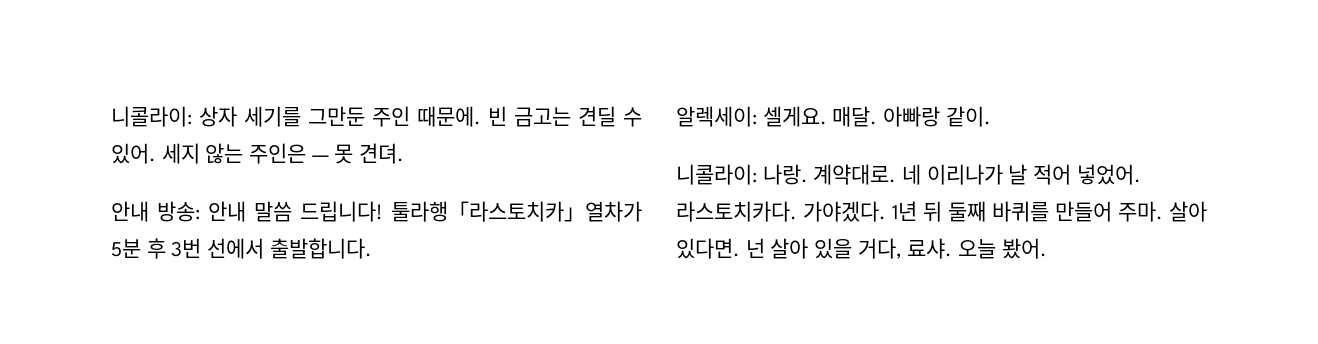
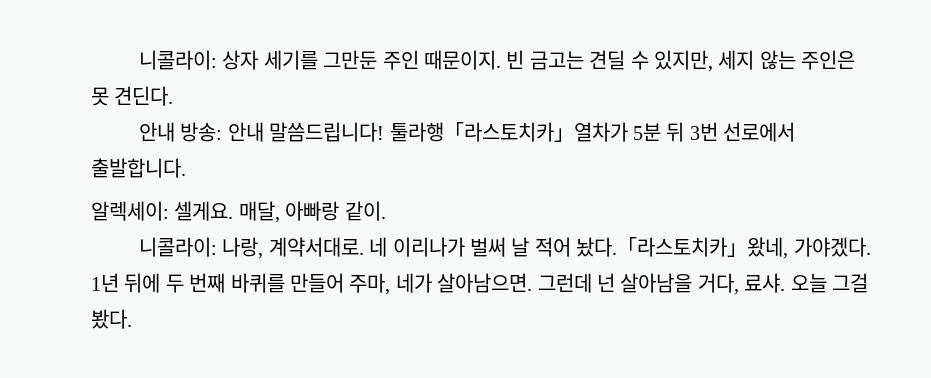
- 니콜라이: 상자 세기를 그만둔 주인 때문에.
+ 니콜라이: 상자 세기를 그만둔 주인 때문이지.
- 빈 금고는 견딜 수 있어. 세지 않는 주인은 — 못 견뎌.
+ 빈 금고는 견딜 수 있지만, 세지 않는 주인은 못 견딘다.
- 안내 방송: 안내 말씀 드립니다!
+ 안내 방송: 안내 말씀드립니다!
- 툴라행「라스토치카」열차가 5분 후 3번 선에서 출발합니다.
+ 툴라행「라스토치카」열차가 5분 뒤 3번 선로에서 출발합니다.
- 매달. 아빠랑 같이.
+ 매달, 아빠랑 같이.
- 니콜라이: 나랑. 계약대로.
+ 니콜라이: 나랑, 계약서대로.
- 네 이리나가 날 적어 넣었어. 라스토치카다. 가야겠다. 1년 뒤 둘째 바퀴를 만들어 주마. 살아 있다면. 넌 살아 있을 거다, 료샤.
+ 네 이리나가 벌써 날 적어 놨다.「라스토치카」왔네, 가야겠다. 1년 뒤에 두 번째 바퀴를 만들어 주마, 네가 살아남으면. 그런데 넌 살아남을 거다, 료샤.
- 오늘 봤어.
+ 오늘 그걸 봤다.

